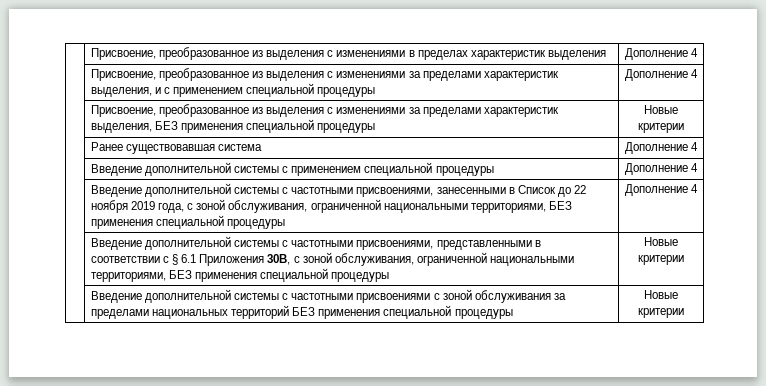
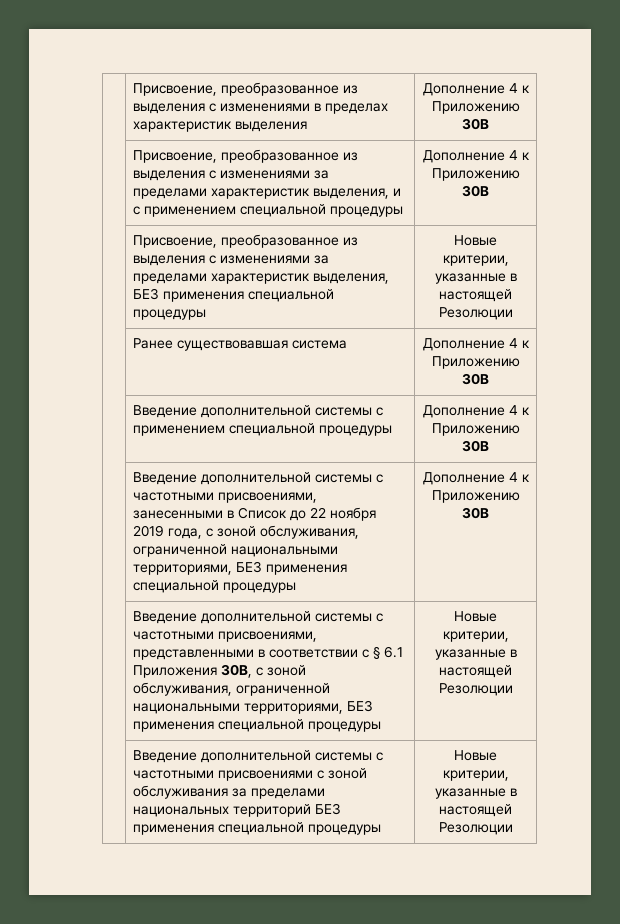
- | Присвоение, преобразованное из выделения с изменениями в пределах характеристик выделения | Дополнение 4
+ | Присвоение, преобразованное из выделения с изменениями в пределах характеристик выделения | Дополнение 4 к Приложению 30В
- | Присвоение, преобразованное из выделения с изменениями за пределами характеристик выделения, и с применением специальной процедуры | Дополнение 4
+ | Присвоение, преобразованное из выделения с изменениями за пределами характеристик выделения, и с применением специальной процедуры | Дополнение 4 к Приложению 30В
- | Присвоение, преобразованное из выделения с изменениями за пределами характеристик выделения, БЕЗ применения специальной процедуры | Новые критерии
+ | Присвоение, преобразованное из выделения с изменениями за пределами характеристик выделения, БЕЗ применения специальной процедуры | Новые критерии, указанные в настоящей Резолюции
- | Ранее существовавшая система | Дополнение 4
+ | Ранее существовавшая система | Дополнение 4 к Приложению 30В
- | Введение дополнительной системы с применением специальной процедуры | Дополнение 4
+ | Введение дополнительной системы с применением специальной процедуры | Дополнение 4 к Приложению 30В
- | Введение дополнительной системы с частотными присвоениями, занесенными в Список до 22 ноября 2019 года, с зоной обслуживания, ограниченной национальными территориями, БЕЗ применения специальной процедуры | Дополнение 4
+ | Введение дополнительной системы с частотными присвоениями, занесенными в Список до 22 ноября 2019 года, с зоной обслуживания, ограниченной национальными территориями, БЕЗ применения специальной процедуры | Дополнение 4 к Приложению 30В
- | Введение дополнительной системы с частотными присвоениями, представленными в соответствии с § 6.1 Приложения 30B, с зоной обслуживания, ограниченной национальными территориями, БЕЗ применения специальной процедуры | Новые критерии
+ | Введение дополнительной системы с частотными присвоениями, представленными в соответствии с § 6.1 Приложения 30B, с зоной обслуживания, ограниченной национальными территориями, БЕЗ применения специальной процедуры | Новые критерии, указанные в настоящей Резолюции
- | Введение дополнительной системы с частотными присвоениями с зоной обслуживания за пределами национальных территорий БЕЗ применения специальной процедуры | Новые критерии
+ | Введение дополнительной системы с частотными присвоениями с зоной обслуживания за пределами национальных территорий БЕЗ применения специальной процедуры | Новые критерии, указанные в настоящей Резолюции

